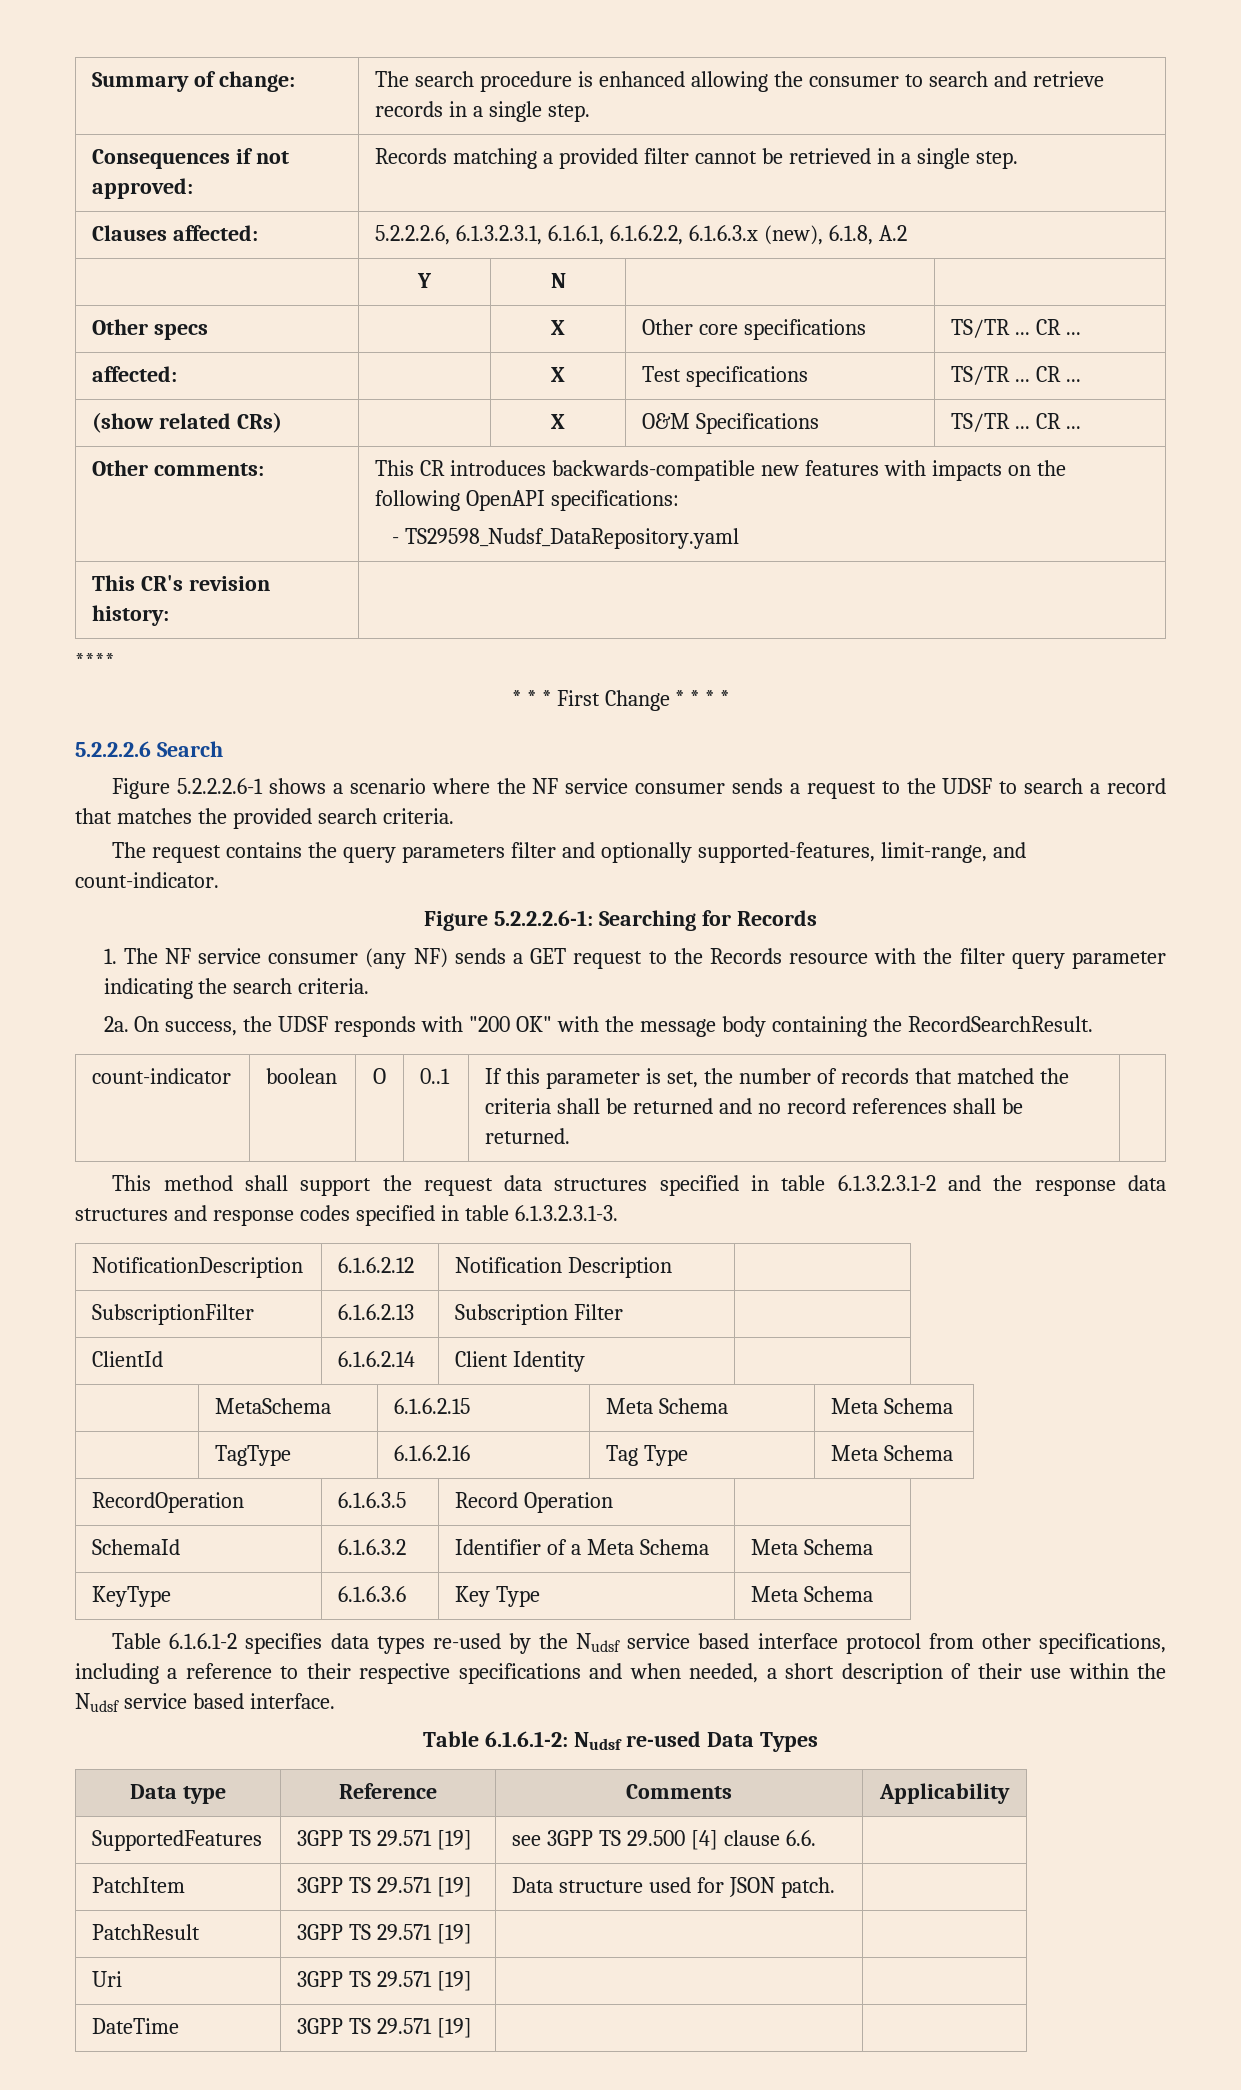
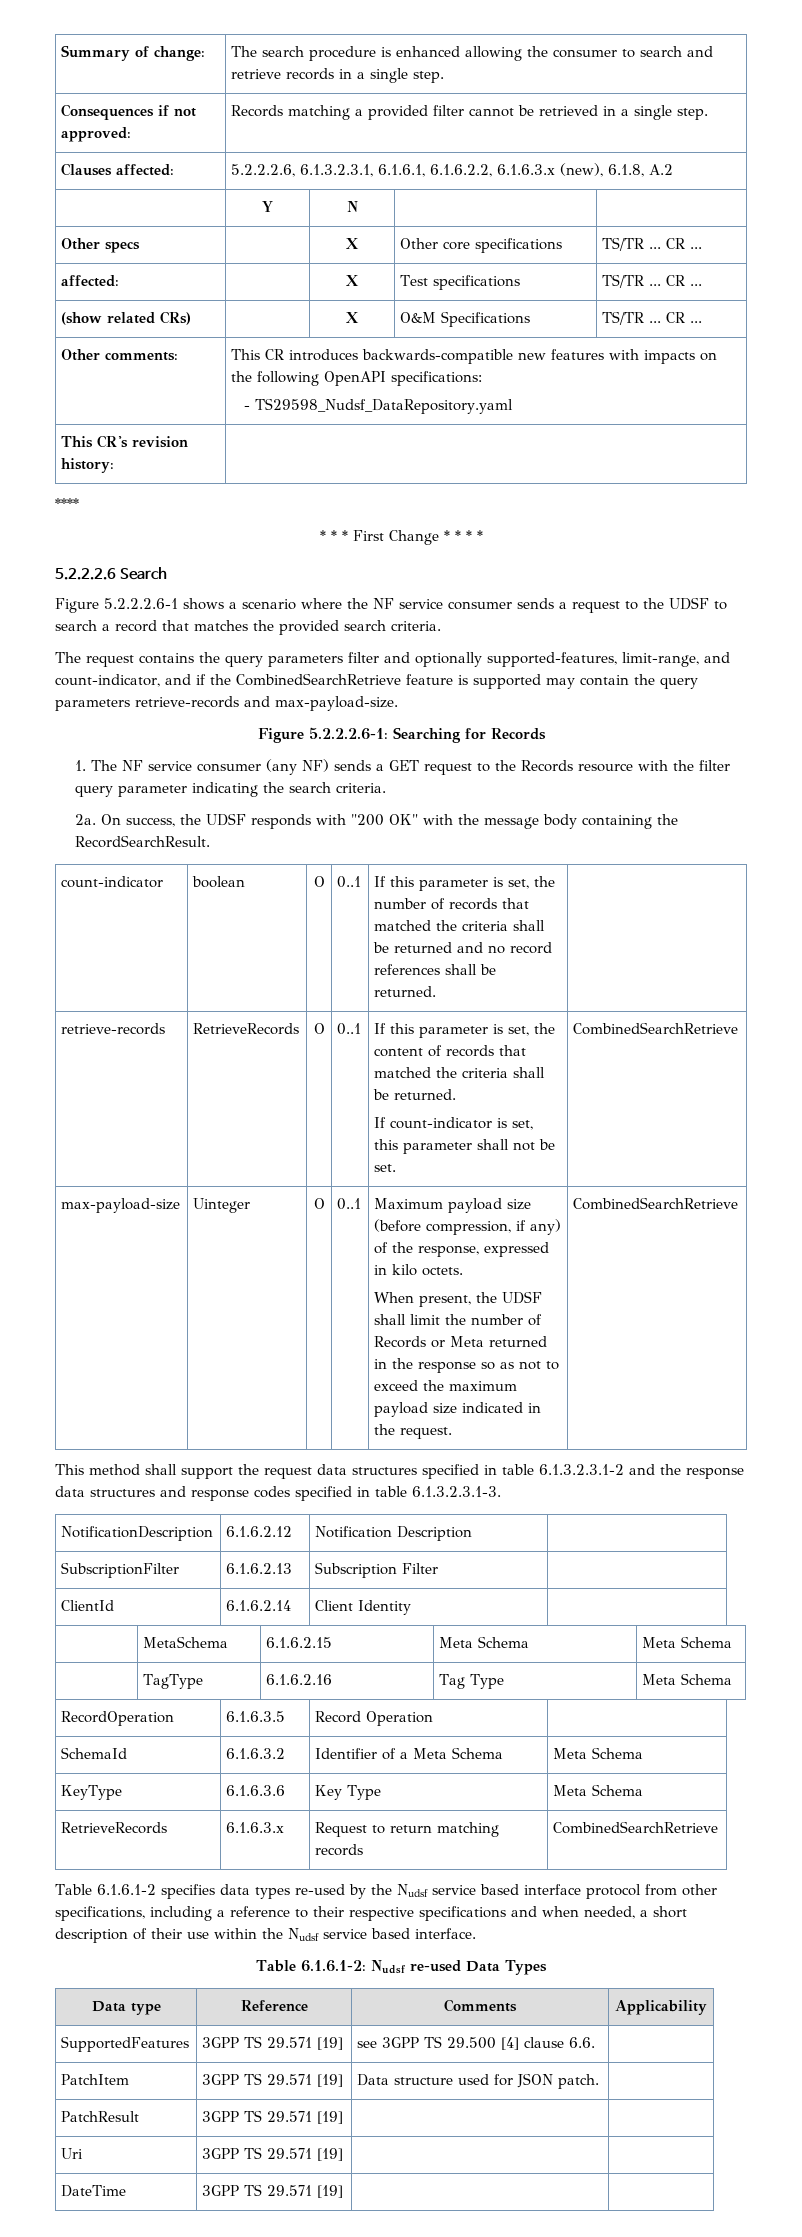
- The request contains the query parameters filter and optionally supported-features, limit-range, and count-indicator.
+ The request contains the query parameters filter and optionally supported-features, limit-range, and count-indicator, and if the CombinedSearchRetrieve feature is supported may contain the query parameters retrieve-records and max-payload-size.
+ retrieve-records | RetrieveRecords | O | 0..1 | If this parameter is set, the content of records that matched the criteria shall be returned.
+ If count-indicator is set, this parameter shall not be set. | CombinedSearchRetrieve
+ max-payload-size | Uinteger | O | 0..1 | Maximum payload size (before compression, if any) of the response, expressed in kilo octets.
+ When present, the UDSF shall limit the number of Records or Meta returned in the response so as not to exceed the maximum payload size indicated in the request. | CombinedSearchRetrieve
+ RetrieveRecords | 6.1.6.3.x | Request to return matching records | CombinedSearchRetrieve

